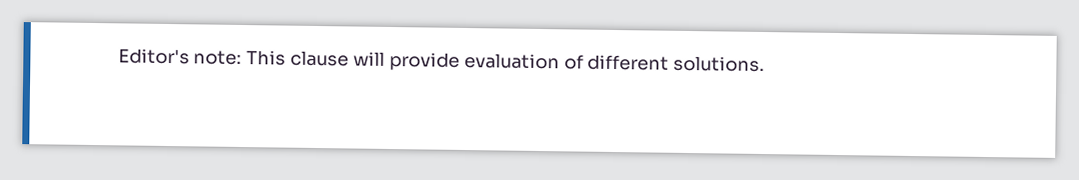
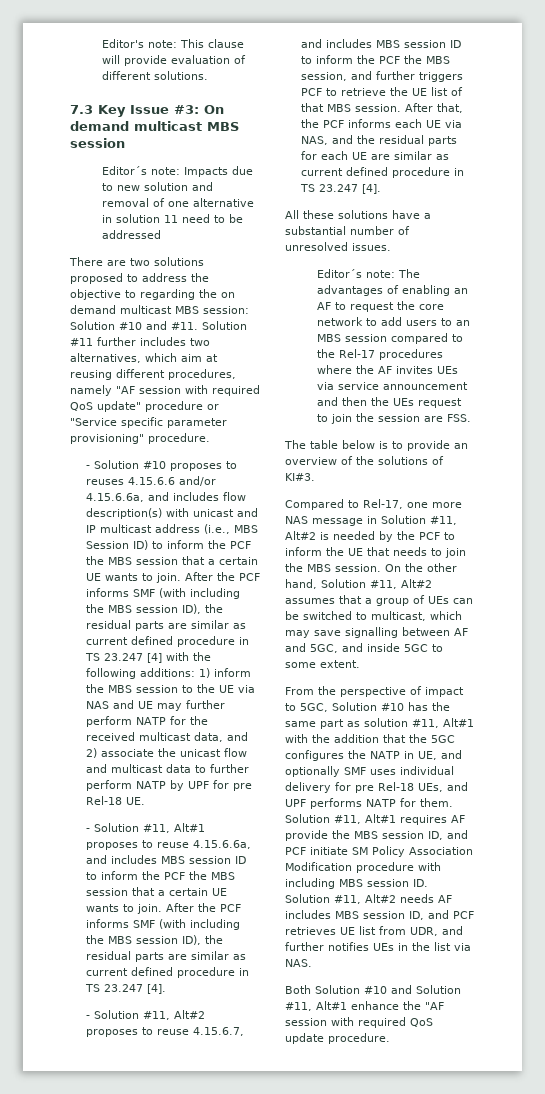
+ 7.3 Key Issue #3: On demand multicast MBS session
+ Editor´s note: Impacts due to new solution and removal of one alternative in solution 11 need to be addressed
+ There are two solutions proposed to address the objective to regarding the on demand multicast MBS session: Solution #10 and #11. Solution #11 further includes two alternatives, which aim at reusing different procedures, namely "AF session with required QoS update" procedure or "Service specific parameter provisioning" procedure.
+ - Solution #10 proposes to reuses 4.15.6.6 and/or 4.15.6.6a, and includes flow description(s) with unicast and IP multicast address (i.e., MBS Session ID) to inform the PCF the MBS session that a certain UE wants to join. After the PCF informs SMF (with including the MBS session ID), the residual parts are similar as current defined procedure in TS 23.247 [4] with the following additions: 1) inform the MBS session to the UE via NAS and UE may further perform NATP for the received multicast data, and 2) associate the unicast flow and multicast data to further perform NATP by UPF for pre Rel-18 UE.
+ - Solution #11, Alt#1 proposes to reuse 4.15.6.6a, and includes MBS session ID to inform the PCF the MBS session that a certain UE wants to join. After the PCF informs SMF (with including the MBS session ID), the residual parts are similar as current defined procedure in TS 23.247 [4].
+ - Solution #11, Alt#2 proposes to reuse 4.15.6.7, and includes MBS session ID to inform the PCF the MBS session, and further triggers PCF to retrieve the UE list of that MBS session. After that, the PCF informs each UE via NAS, and the residual parts for each UE are similar as current defined procedure in TS 23.247 [4].
+ All these solutions have a substantial number of unresolved issues.
+ Editor´s note: The advantages of enabling an AF to request the core network to add users to an MBS session compared to the Rel-17 procedures where the AF invites UEs via service announcement and then the UEs request to join the session are FSS.
+ The table below is to provide an overview of the solutions of KI#3.
+ Compared to Rel-17, one more NAS message in Solution #11, Alt#2 is needed by the PCF to inform the UE that needs to join the MBS session. On the other hand, Solution #11, Alt#2 assumes that a group of UEs can be switched to multicast, which may save signalling between AF and 5GC, and inside 5GC to some extent.
+ From the perspective of impact to 5GC, Solution #10 has the same part as solution #11, Alt#1 with the addition that the 5GC configures the NATP in UE, and optionally SMF uses individual delivery for pre Rel-18 UEs, and UPF performs NATP for them. Solution #11, Alt#1 requires AF provide the MBS session ID, and PCF initiate SM Policy Association Modification procedure with including MBS session ID. Solution #11, Alt#2 needs AF includes MBS session ID, and PCF retrieves UE list from UDR, and further notifies UEs in the list via NAS.
+ Both Solution #10 and Solution #11, Alt#1 enhance the "AF session with required QoS update procedure.

